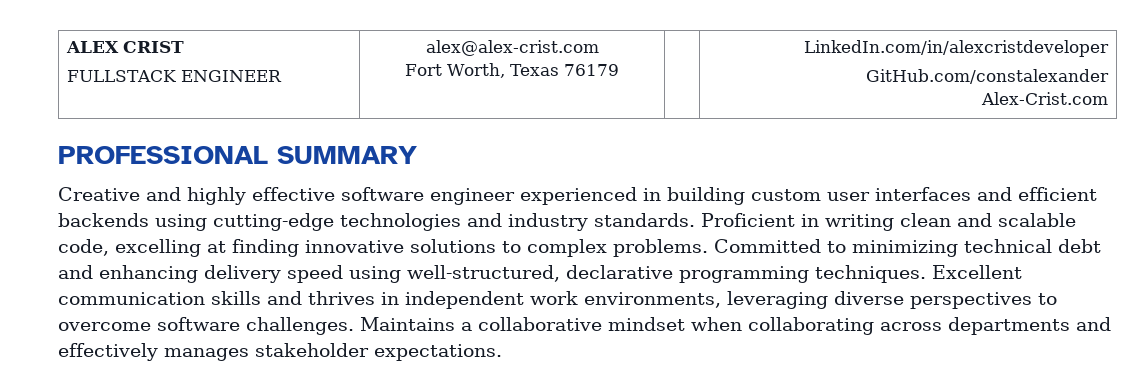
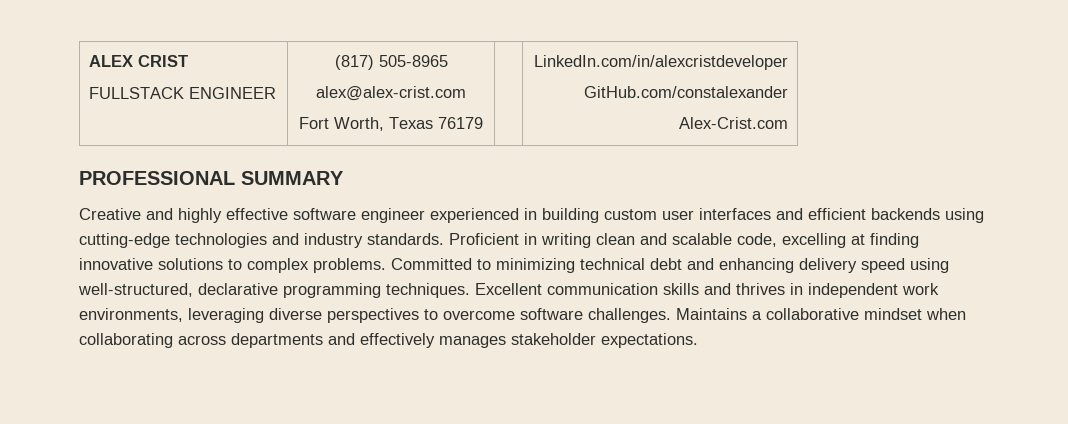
  ALEX CRIST
- FULLSTACK ENGINEER | alex@alex-crist.com
+ FULLSTACK ENGINEER | (817) 505-8965
+ alex@alex-crist.com

